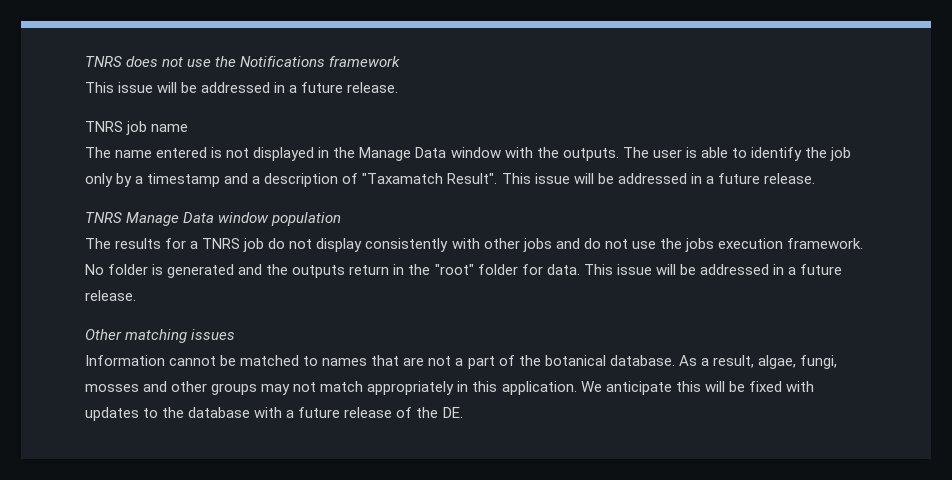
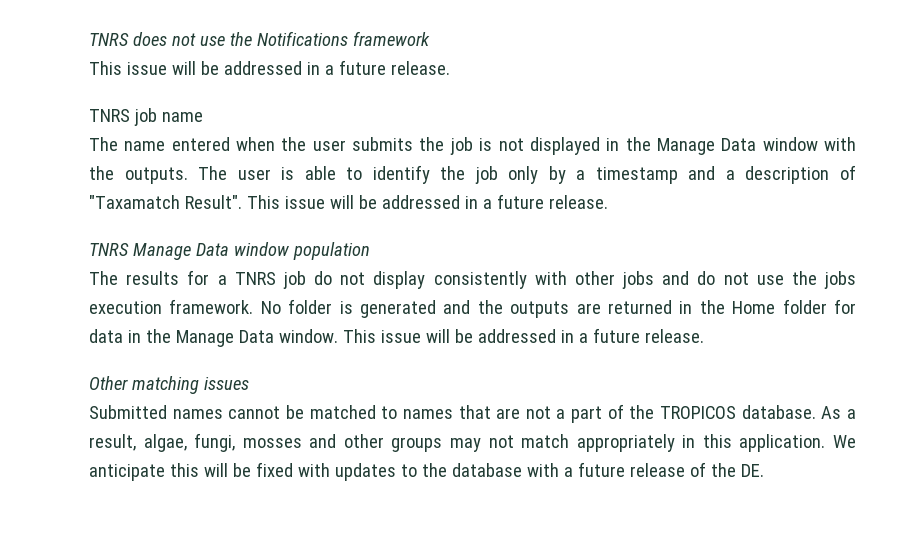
- The name entered is not displayed in the Manage Data window with the outputs.
+ The name entered when the user submits the job is not displayed in the Manage Data window with the outputs.
- No folder is generated and the outputs return in the "root" folder for data.
+ No folder is generated and the outputs are returned in the Home folder for data in the Manage Data window.
- Information cannot be matched to names that are not a part of the botanical database.
+ Submitted names cannot be matched to names that are not a part of the TROPICOS database.

